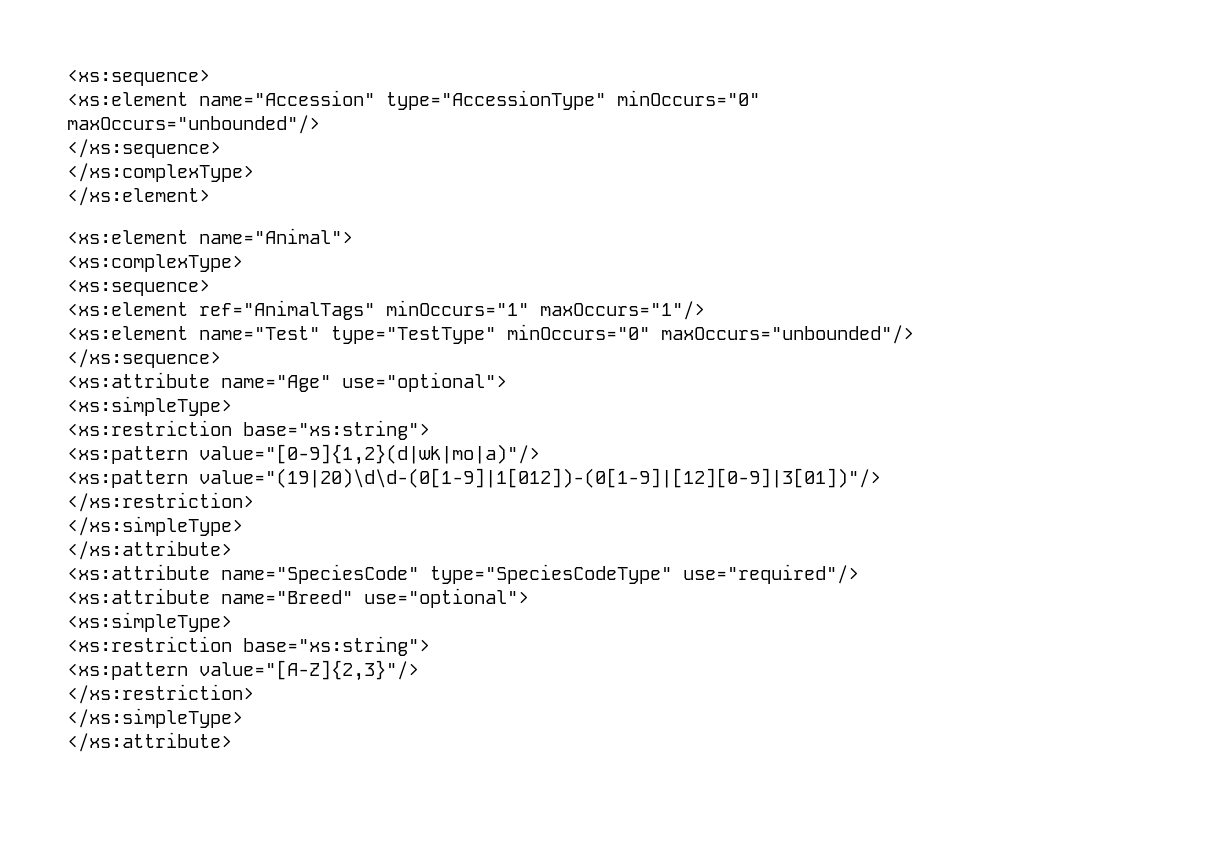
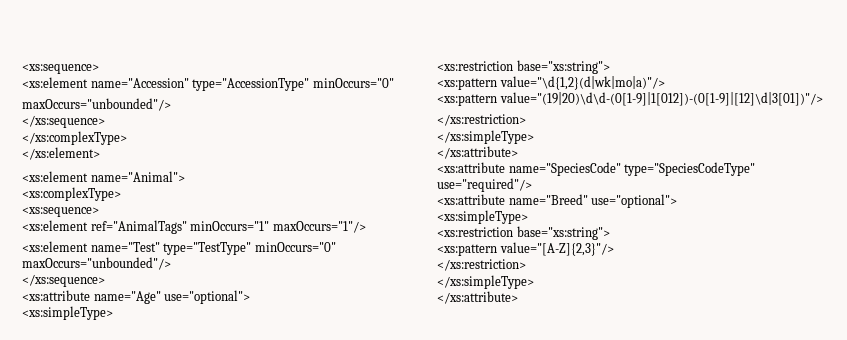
- <xs:pattern value="[0-9]{1,2}(d|wk|mo|a)"/>
- <xs:pattern value="(19|20)\d\d-(0[1-9]|1[012])-(0[1-9]|[12][0-9]|3[01])"/>
+ <xs:pattern value="\d{1,2}(d|wk|mo|a)"/>
+ <xs:pattern value="(19|20)\d\d-(0[1-9]|1[012])-(0[1-9]|[12]\d|3[01])"/>

